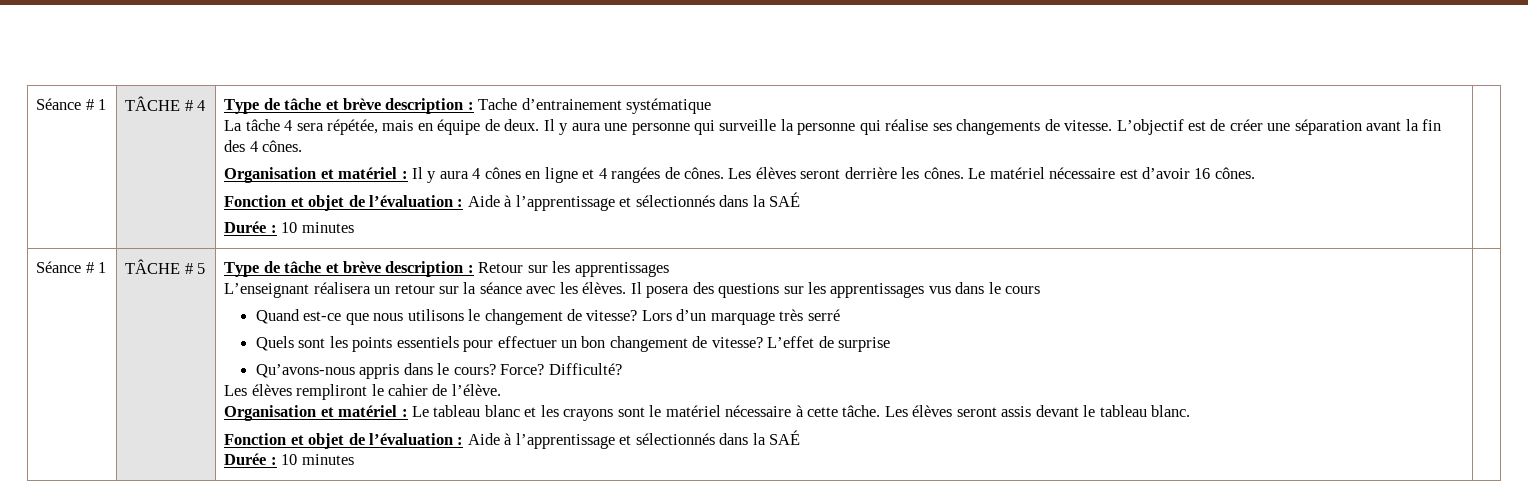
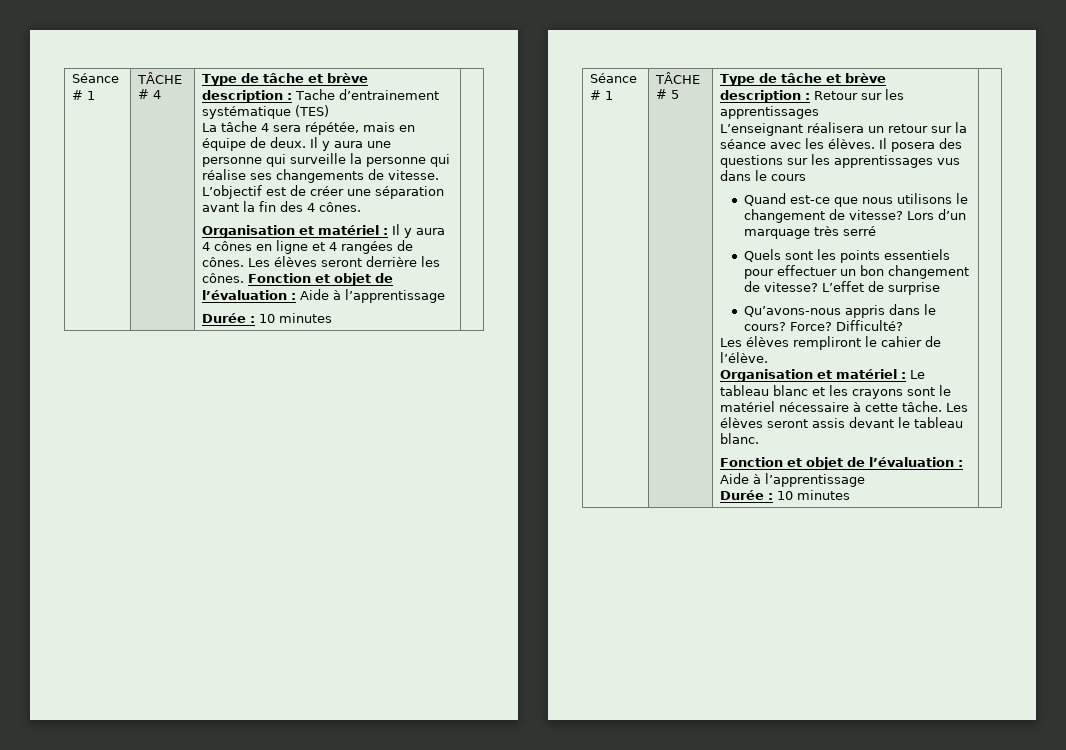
- Type de tâche et brève description : Tache d’entrainement systématique
+ Type de tâche et brève description : Tache d’entrainement systématique (TES)
- Les élèves seront derrière les cônes. Le matériel nécessaire est d’avoir 16 cônes.
- Fonction et objet de l’évaluation : Aide à l’apprentissage et sélectionnés dans la SAÉ
+ Les élèves seront derrière les cônes. Fonction et objet de l’évaluation : Aide à l’apprentissage
  Les élèves seront assis devant le tableau blanc.
- Fonction et objet de l’évaluation : Aide à l’apprentissage et sélectionnés dans la SAÉ
+ Fonction et objet de l’évaluation : Aide à l’apprentissage

